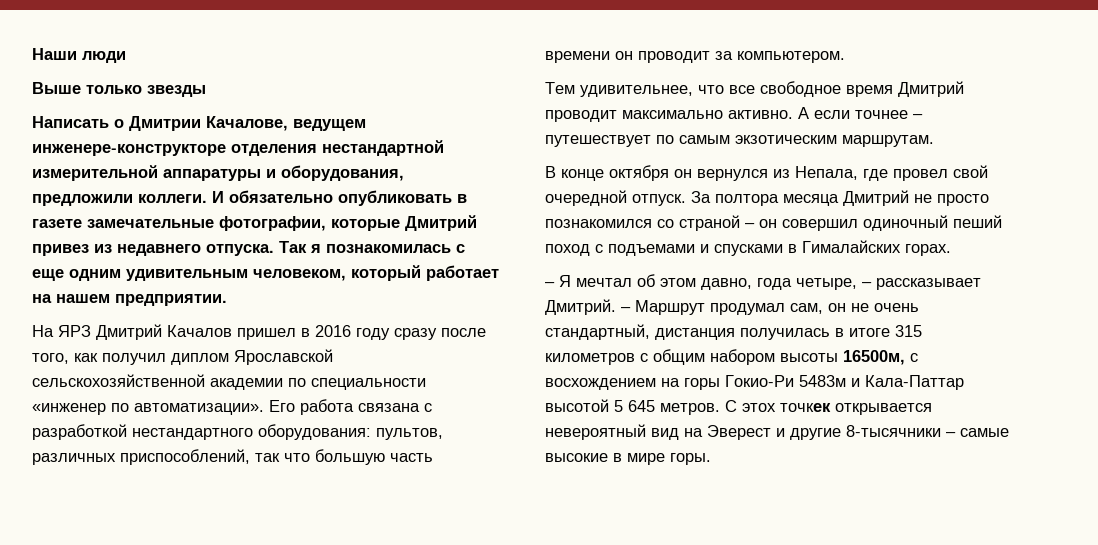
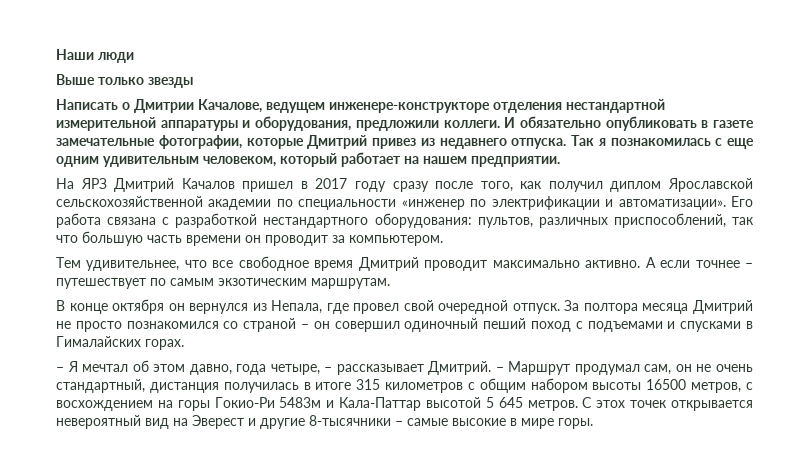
- На ЯРЗ Дмитрий Качалов пришел в 2016 году сразу после того, как получил диплом Ярославской сельскохозяйственной академии по специальности «инженер по автоматизации».
+ На ЯРЗ Дмитрий Качалов пришел в 2017 году сразу после того, как получил диплом Ярославской сельскохозяйственной академии по специальности «инженер по электрификации и автоматизации».
- – Маршрут продумал сам, он не очень стандартный, дистанция получилась в итоге 315 километров с общим набором высоты 16500м, с восхождением на горы Гокио-Ри 5483м и Кала-Паттар высотой 5 645 метров.
+ – Маршрут продумал сам, он не очень стандартный, дистанция получилась в итоге 315 километров с общим набором высоты 16500 метров, с восхождением на горы Гокио-Ри 5483м и Кала-Паттар высотой 5 645 метров.
- С этох точкек открывается невероятный вид на Эверест и другие 8-тысячники – самые высокие в мире горы.
+ С этох точек открывается невероятный вид на Эверест и другие 8-тысячники – самые высокие в мире горы.

